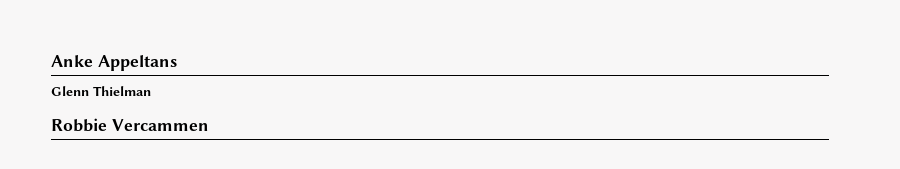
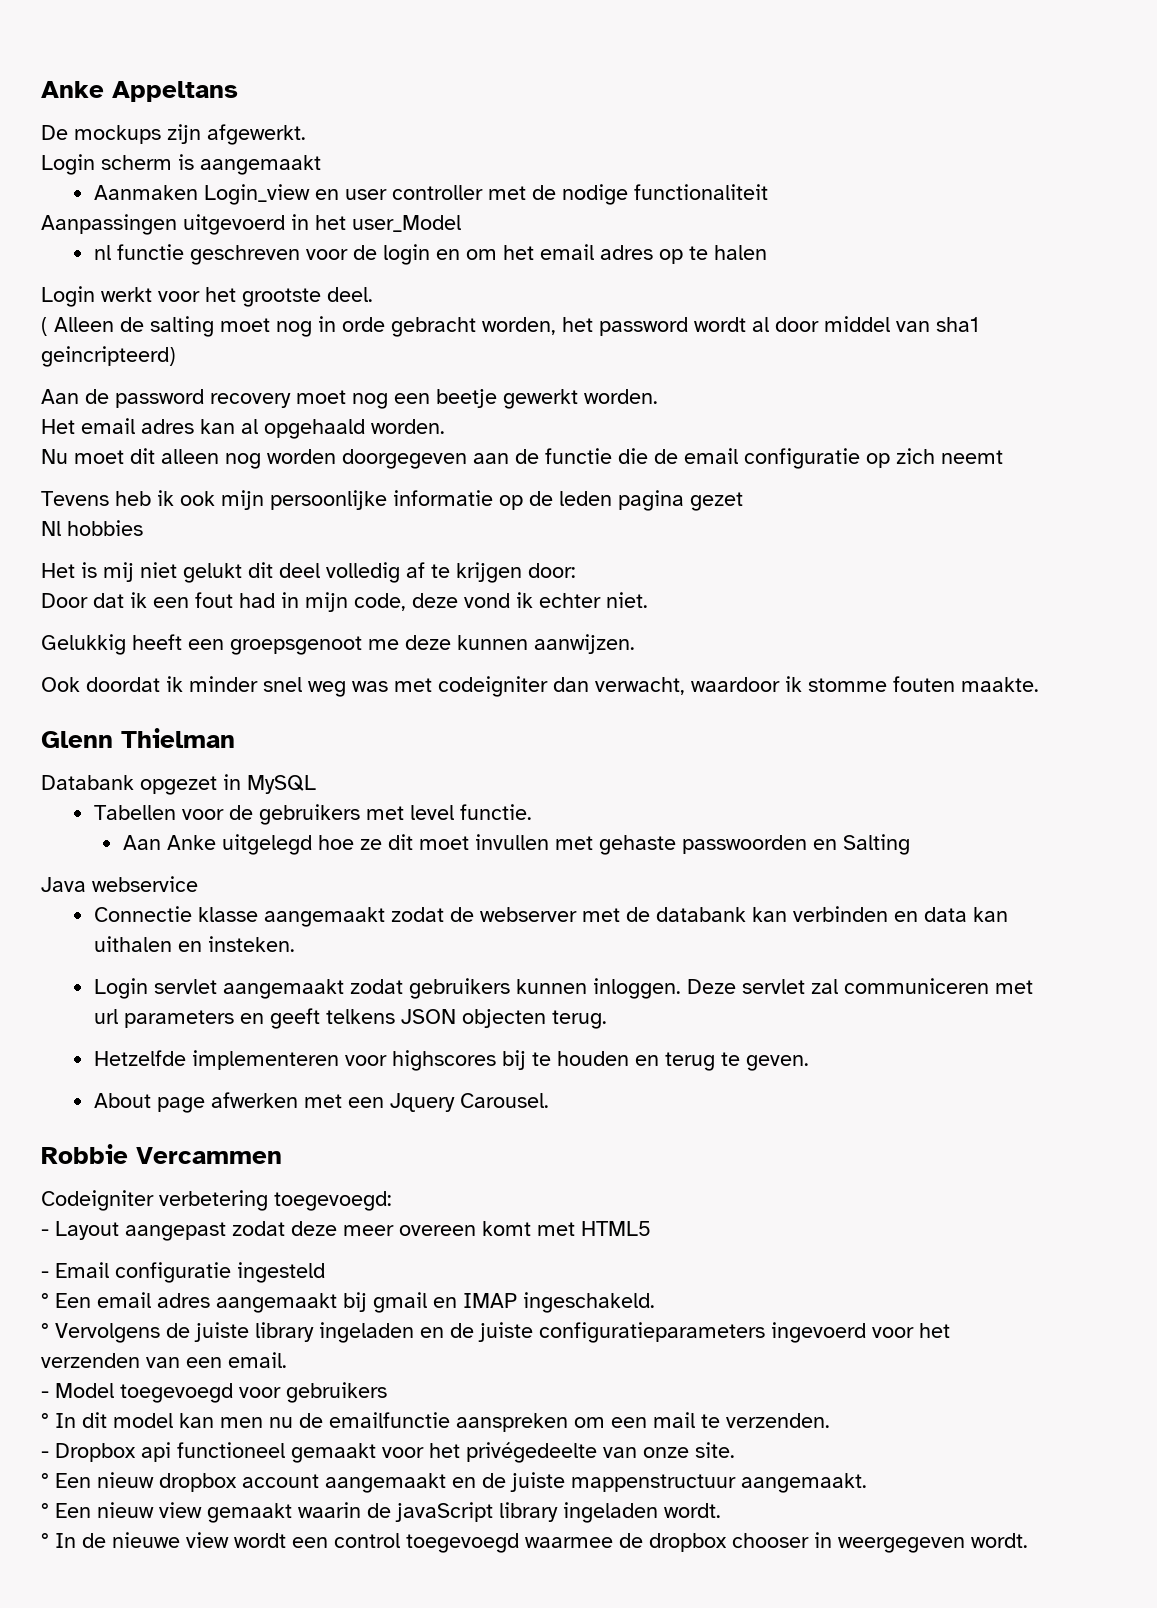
+ De mockups zijn afgewerkt.
+ Login scherm is aangemaakt
+ Aanmaken Login_view en user controller met de nodige functionaliteit
+ Aanpassingen uitgevoerd in het user_Model
+ nl functie geschreven voor de login en om het email adres op te halen
+ Login werkt voor het grootste deel.
+ ( Alleen de salting moet nog in orde gebracht worden, het password wordt al door middel van sha1 geincripteerd)
+ Aan de password recovery moet nog een beetje gewerkt worden.
+ Het email adres kan al opgehaald worden.
+ Nu moet dit alleen nog worden doorgegeven aan de functie die de email configuratie op zich neemt
+ Tevens heb ik ook mijn persoonlijke informatie op de leden pagina gezet
+ Nl hobbies
+ Het is mij niet gelukt dit deel volledig af te krijgen door:
+ Door dat ik een fout had in mijn code, deze vond ik echter niet.
+ Gelukkig heeft een groepsgenoot me deze kunnen aanwijzen.
+ Ook doordat ik minder snel weg was met codeigniter dan verwacht, waardoor ik stomme fouten maakte.
  Glenn Thielman
+ Databank opgezet in MySQL
+ Tabellen voor de gebruikers met level functie.
+ Aan Anke uitgelegd hoe ze dit moet invullen met gehaste passwoorden en Salting
+ Java webservice
+ Connectie klasse aangemaakt zodat de webserver met de databank kan verbinden en data kan uithalen en insteken.
+ Login servlet aangemaakt zodat gebruikers kunnen inloggen. Deze servlet zal communiceren met url parameters en geeft telkens JSON objecten terug.
+ Hetzelfde implementeren voor highscores bij te houden en terug te geven.
+ About page afwerken met een Jquery Carousel.
  Robbie Vercammen
+ Codeigniter verbetering toegevoegd:
+ - Layout aangepast zodat deze meer overeen komt met HTML5
+ - Email configuratie ingesteld
+ ° Een email adres aangemaakt bij gmail en IMAP ingeschakeld.
+ ° Vervolgens de juiste library ingeladen en de juiste configuratieparameters ingevoerd voor het verzenden van een email.
+ - Model toegevoegd voor gebruikers
+ ° In dit model kan men nu de emailfunctie aanspreken om een mail te verzenden.
+ - Dropbox api functioneel gemaakt voor het privégedeelte van onze site.
+ ° Een nieuw dropbox account aangemaakt en de juiste mappenstructuur aangemaakt.
+ ° Een nieuw view gemaakt waarin de javaScript library ingeladen wordt.
+ ° In de nieuwe view wordt een control toegevoegd waarmee de dropbox chooser in weergegeven wordt.

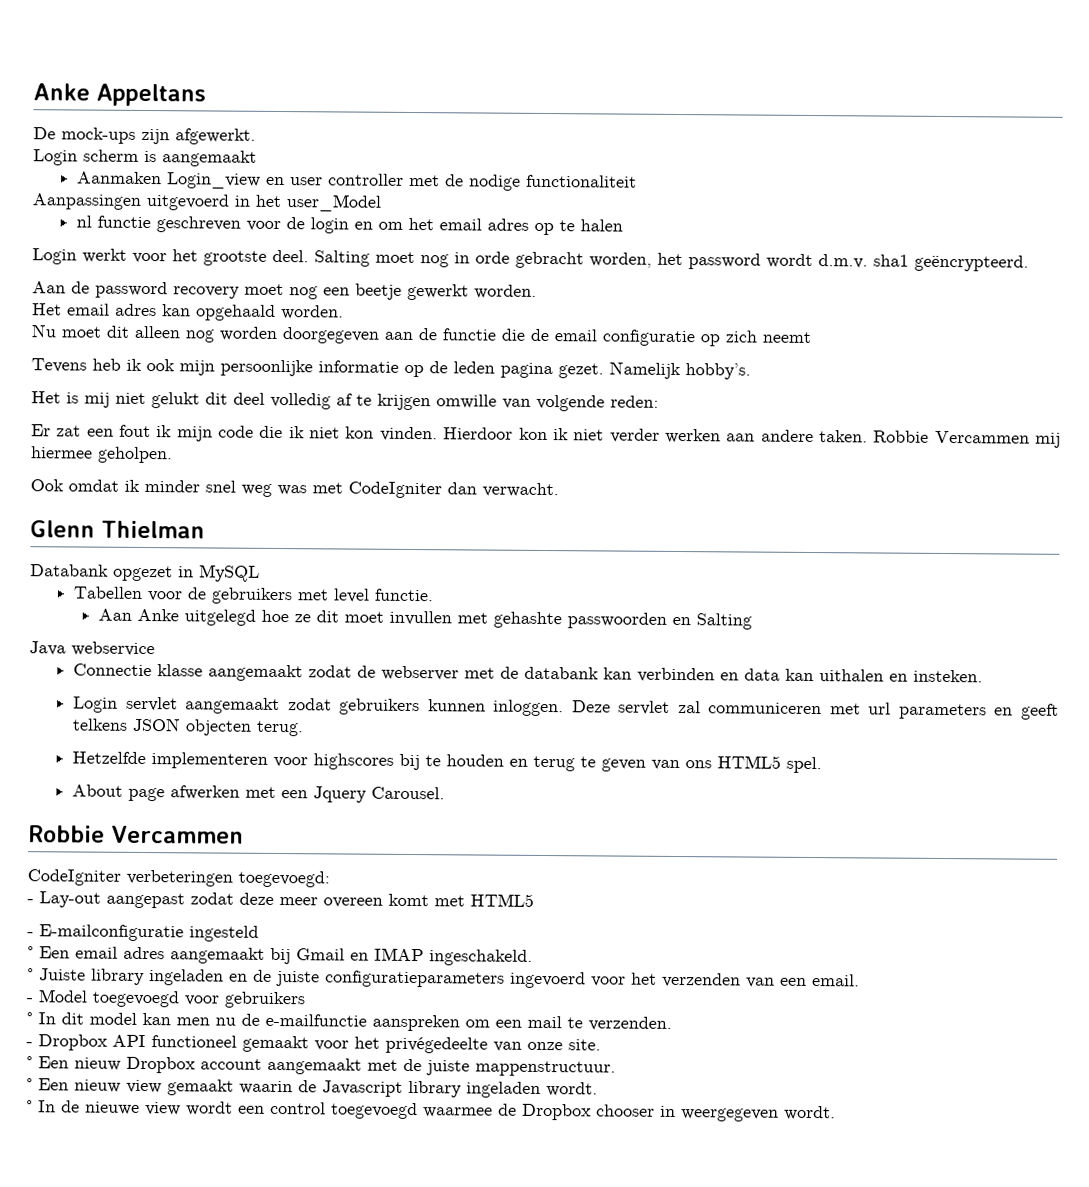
- De mockups zijn afgewerkt.
+ De mock-ups zijn afgewerkt.
- Login werkt voor het grootste deel.
- ( Alleen de salting moet nog in orde gebracht worden, het password wordt al door middel van sha1 geincripteerd)
+ Login werkt voor het grootste deel. Salting moet nog in orde gebracht worden, het password wordt d.m.v. sha1 geëncrypteerd.
- Het email adres kan al opgehaald worden.
+ Het email adres kan opgehaald worden.
- Tevens heb ik ook mijn persoonlijke informatie op de leden pagina gezet
- Nl hobbies
+ Tevens heb ik ook mijn persoonlijke informatie op de leden pagina gezet. Namelijk hobby’s.
- Het is mij niet gelukt dit deel volledig af te krijgen door:
- Door dat ik een fout had in mijn code, deze vond ik echter niet.
- Gelukkig heeft een groepsgenoot me deze kunnen aanwijzen.
+ Het is mij niet gelukt dit deel volledig af te krijgen omwille van volgende reden:
+ Er zat een fout ik mijn code die ik niet kon vinden. Hierdoor kon ik niet verder werken aan andere taken. Robbie Vercammen mij hiermee geholpen.
- Ook doordat ik minder snel weg was met codeigniter dan verwacht, waardoor ik stomme fouten maakte.
+ Ook omdat ik minder snel weg was met CodeIgniter dan verwacht.
- Aan Anke uitgelegd hoe ze dit moet invullen met gehaste passwoorden en Salting
+ Aan Anke uitgelegd hoe ze dit moet invullen met gehashte passwoorden en Salting
- Hetzelfde implementeren voor highscores bij te houden en terug te geven.
+ Hetzelfde implementeren voor highscores bij te houden en terug te geven van ons HTML5 spel.
- Codeigniter verbetering toegevoegd:
+ CodeIgniter verbeteringen toegevoegd:
- - Layout aangepast zodat deze meer overeen komt met HTML5
+ - Lay-out aangepast zodat deze meer overeen komt met HTML5
- - Email configuratie ingesteld
+ - E-mailconfiguratie ingesteld
- ° Een email adres aangemaakt bij gmail en IMAP ingeschakeld.
+ ° Een email adres aangemaakt bij Gmail en IMAP ingeschakeld.
- ° Vervolgens de juiste library ingeladen en de juiste configuratieparameters ingevoerd voor het verzenden van een email.
+ ° Juiste library ingeladen en de juiste configuratieparameters ingevoerd voor het verzenden van een email.
- ° In dit model kan men nu de emailfunctie aanspreken om een mail te verzenden.
+ ° In dit model kan men nu de e-mailfunctie aanspreken om een mail te verzenden.
- - Dropbox api functioneel gemaakt voor het privégedeelte van onze site.
+ - Dropbox API functioneel gemaakt voor het privégedeelte van onze site.
- ° Een nieuw dropbox account aangemaakt en de juiste mappenstructuur aangemaakt.
+ ° Een nieuw Dropbox account aangemaakt met de juiste mappenstructuur.
- ° Een nieuw view gemaakt waarin de javaScript library ingeladen wordt.
+ ° Een nieuw view gemaakt waarin de Javascript library ingeladen wordt.
- ° In de nieuwe view wordt een control toegevoegd waarmee de dropbox chooser in weergegeven wordt.
+ ° In de nieuwe view wordt een control toegevoegd waarmee de Dropbox chooser in weergegeven wordt.

